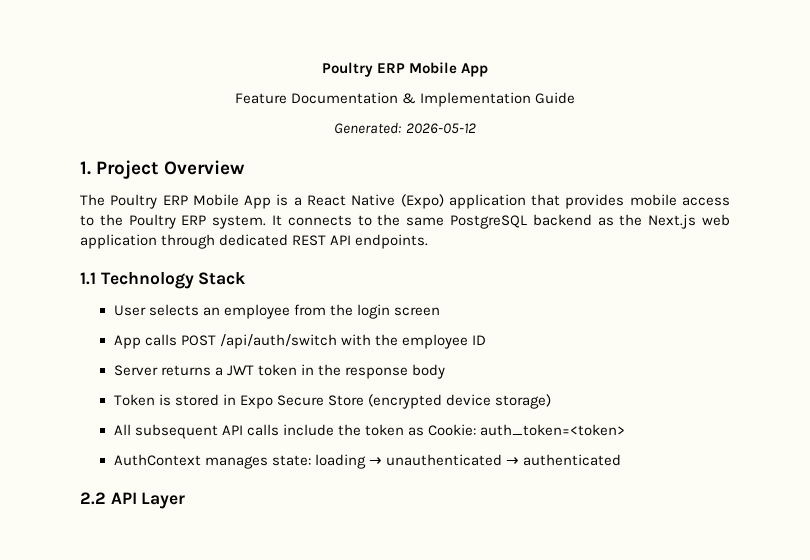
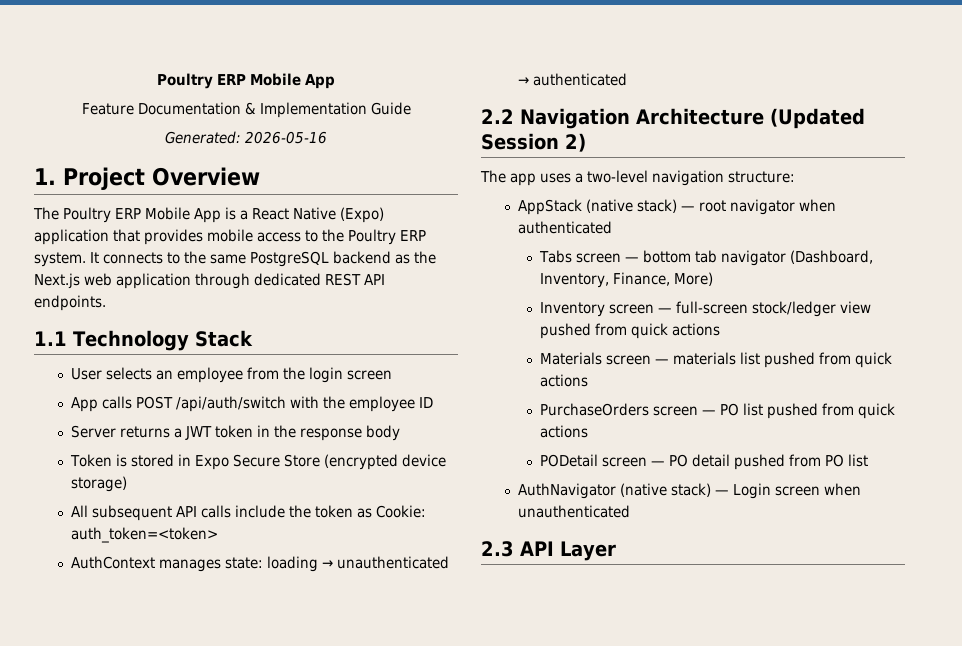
- Generated: 2026-05-12
+ Generated: 2026-05-16
- 2.2 API Layer
+ 2.2 Navigation Architecture (Updated Session 2)
+ The app uses a two-level navigation structure:
+ AppStack (native stack) — root navigator when authenticated
+ Tabs screen — bottom tab navigator (Dashboard, Inventory, Finance, More)
+ Inventory screen — full-screen stock/ledger view pushed from quick actions
+ Materials screen — materials list pushed from quick actions
+ PurchaseOrders screen — PO list pushed from quick actions
+ PODetail screen — PO detail pushed from PO list
+ AuthNavigator (native stack) — Login screen when unauthenticated
+ 2.3 API Layer

